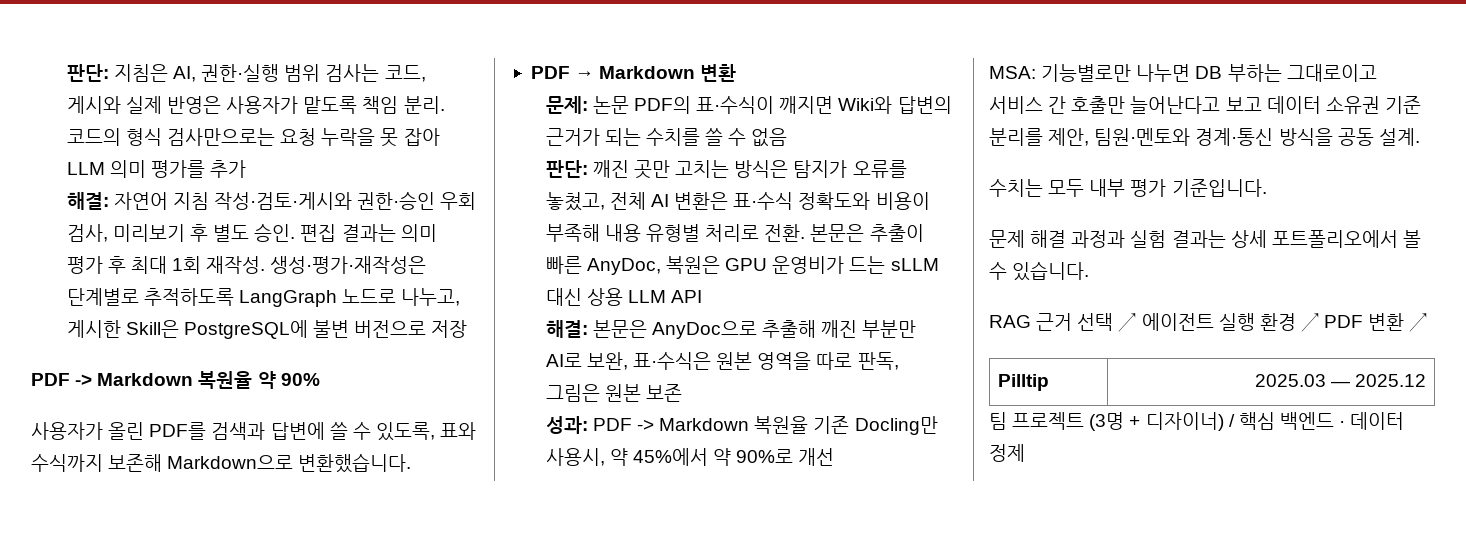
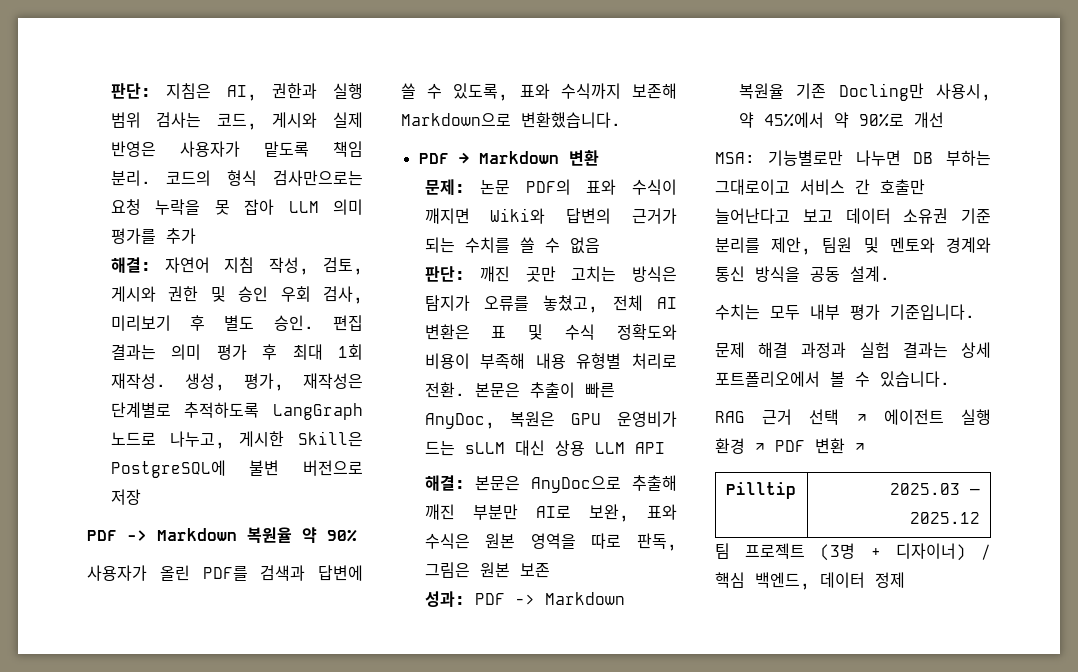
- 판단: 지침은 AI, 권한·실행 범위 검사는 코드, 게시와 실제 반영은 사용자가 맡도록 책임 분리.
+ 판단: 지침은 AI, 권한과 실행 범위 검사는 코드, 게시와 실제 반영은 사용자가 맡도록 책임 분리.
- 해결: 자연어 지침 작성·검토·게시와 권한·승인 우회 검사, 미리보기 후 별도 승인.
+ 해결: 자연어 지침 작성, 검토, 게시와 권한 및 승인 우회 검사, 미리보기 후 별도 승인.
- 생성·평가·재작성은 단계별로 추적하도록 LangGraph 노드로 나누고, 게시한 Skill은 PostgreSQL에 불변 버전으로 저장
+ 생성, 평가, 재작성은 단계별로 추적하도록 LangGraph 노드로 나누고, 게시한 Skill은 PostgreSQL에 불변 버전으로 저장
- 문제: 논문 PDF의 표·수식이 깨지면 Wiki와 답변의 근거가 되는 수치를 쓸 수 없음
+ 문제: 논문 PDF의 표와 수식이 깨지면 Wiki와 답변의 근거가 되는 수치를 쓸 수 없음
- 판단: 깨진 곳만 고치는 방식은 탐지가 오류를 놓쳤고, 전체 AI 변환은 표·수식 정확도와 비용이 부족해 내용 유형별 처리로 전환.
+ 판단: 깨진 곳만 고치는 방식은 탐지가 오류를 놓쳤고, 전체 AI 변환은 표 및 수식 정확도와 비용이 부족해 내용 유형별 처리로 전환.
- 해결: 본문은 AnyDoc으로 추출해 깨진 부분만 AI로 보완, 표·수식은 원본 영역을 따로 판독, 그림은 원본 보존
+ 해결: 본문은 AnyDoc으로 추출해 깨진 부분만 AI로 보완, 표와 수식은 원본 영역을 따로 판독, 그림은 원본 보존
- MSA: 기능별로만 나누면 DB 부하는 그대로이고 서비스 간 호출만 늘어난다고 보고 데이터 소유권 기준 분리를 제안, 팀원·멘토와 경계·통신 방식을 공동 설계.
+ MSA: 기능별로만 나누면 DB 부하는 그대로이고 서비스 간 호출만 늘어난다고 보고 데이터 소유권 기준 분리를 제안, 팀원 및 멘토와 경계와 통신 방식을 공동 설계.
- 팀 프로젝트 (3명 + 디자이너) / 핵심 백엔드 · 데이터 정제
+ 팀 프로젝트 (3명 + 디자이너) / 핵심 백엔드, 데이터 정제

